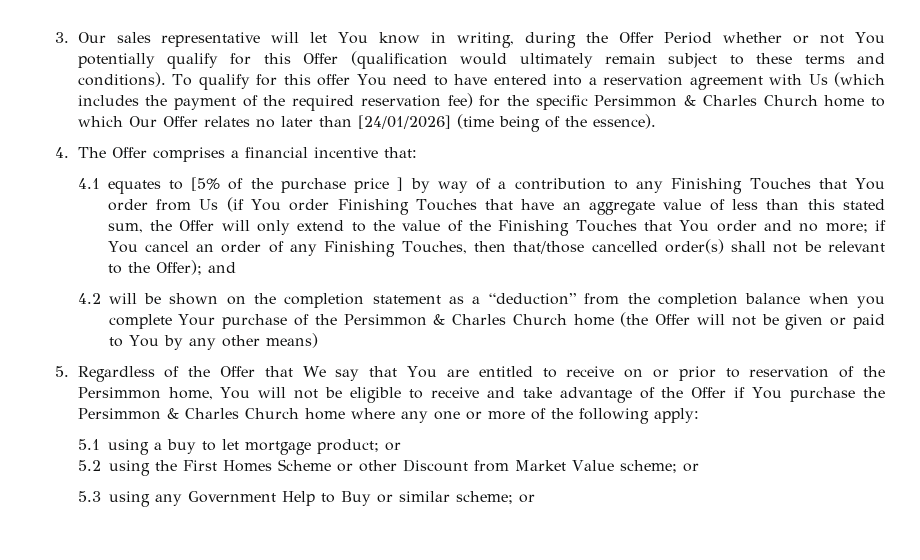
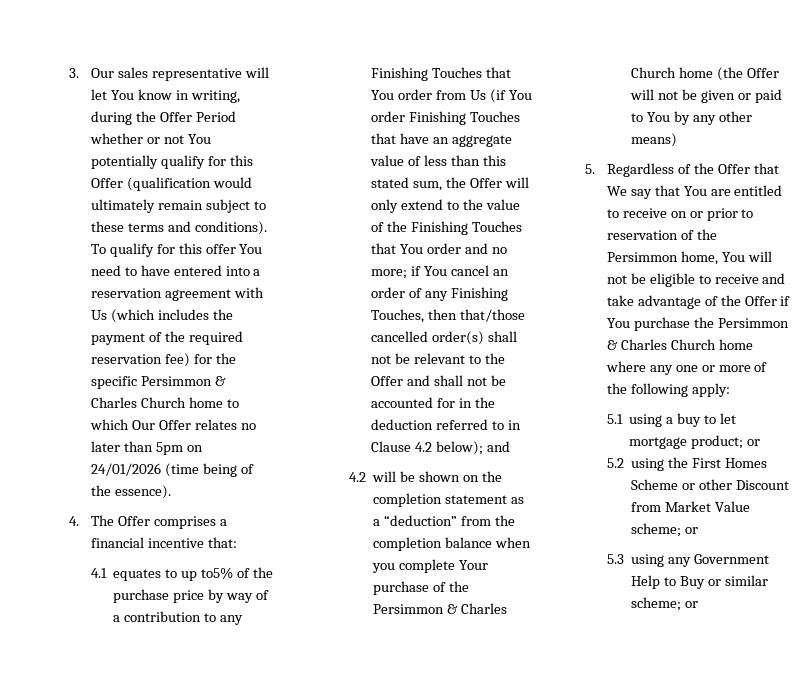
- To qualify for this offer You need to have entered into a reservation agreement with Us (which includes the payment of the required reservation fee) for the specific Persimmon & Charles Church home to which Our Offer relates no later than [24/01/2026] (time being of the essence).
+ To qualify for this offer You need to have entered into a reservation agreement with Us (which includes the payment of the required reservation fee) for the specific Persimmon & Charles Church home to which Our Offer relates no later than 5pm on 24/01/2026 (time being of the essence).
- 4.1 equates to [5% of the purchase price ] by way of a contribution to any Finishing Touches that You order from Us (if You order Finishing Touches that have an aggregate value of less than this stated sum, the Offer will only extend to the value of the Finishing Touches that You order and no more;
+ 4.1 equates to up to5% of the purchase price by way of a contribution to any Finishing Touches that You order from Us (if You order Finishing Touches that have an aggregate value of less than this stated sum, the Offer will only extend to the value of the Finishing Touches that You order and no more;
- if You cancel an order of any Finishing Touches, then that/those cancelled order(s) shall not be relevant to the Offer);
+ if You cancel an order of any Finishing Touches, then that/those cancelled order(s) shall not be relevant to the Offer and shall not be accounted for in the deduction referred to in Clause 4.2 below);

